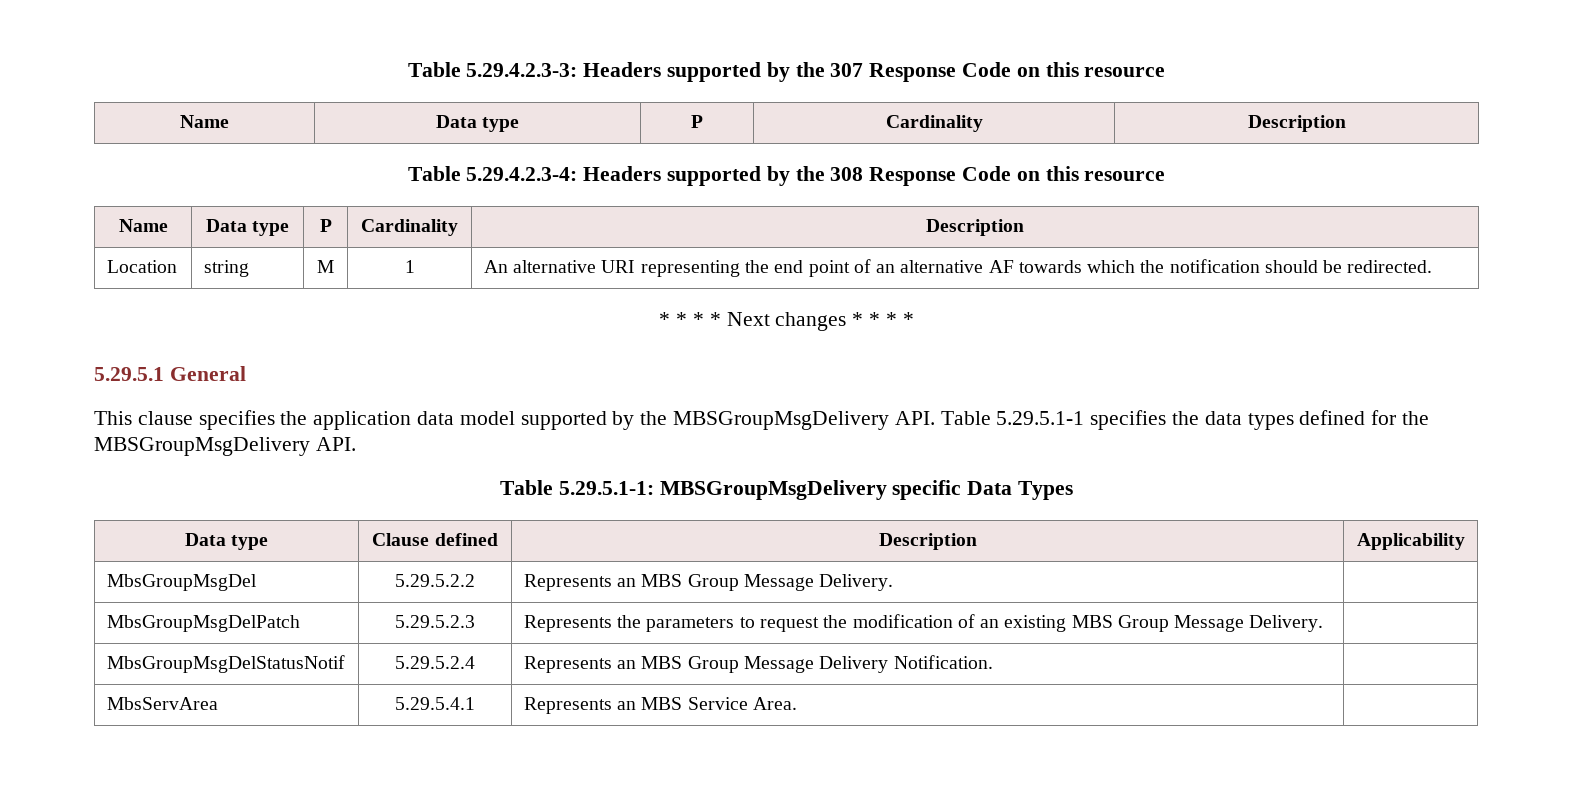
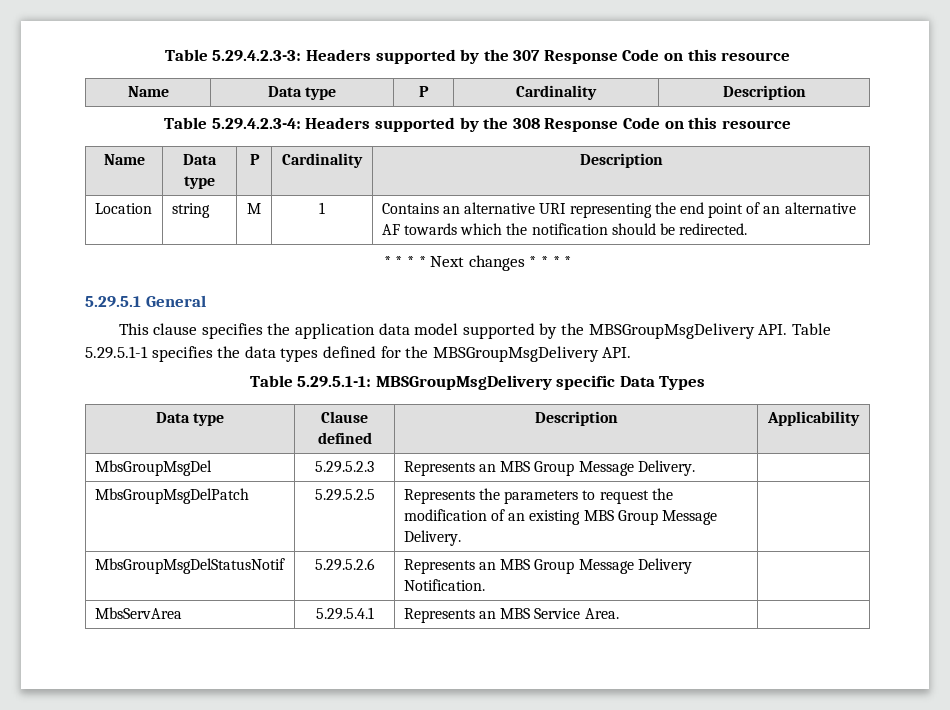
- Location | string | M | 1 | An alternative URI representing the end point of an alternative AF towards which the notification should be redirected.
+ Location | string | M | 1 | Contains an alternative URI representing the end point of an alternative AF towards which the notification should be redirected.
- MbsGroupMsgDel | 5.29.5.2.2 | Represents an MBS Group Message Delivery. |
+ MbsGroupMsgDel | 5.29.5.2.3 | Represents an MBS Group Message Delivery. |
- MbsGroupMsgDelPatch | 5.29.5.2.3 | Represents the parameters to request the modification of an existing MBS Group Message Delivery. |
+ MbsGroupMsgDelPatch | 5.29.5.2.5 | Represents the parameters to request the modification of an existing MBS Group Message Delivery. |
- MbsGroupMsgDelStatusNotif | 5.29.5.2.4 | Represents an MBS Group Message Delivery Notification. |
+ MbsGroupMsgDelStatusNotif | 5.29.5.2.6 | Represents an MBS Group Message Delivery Notification. |

